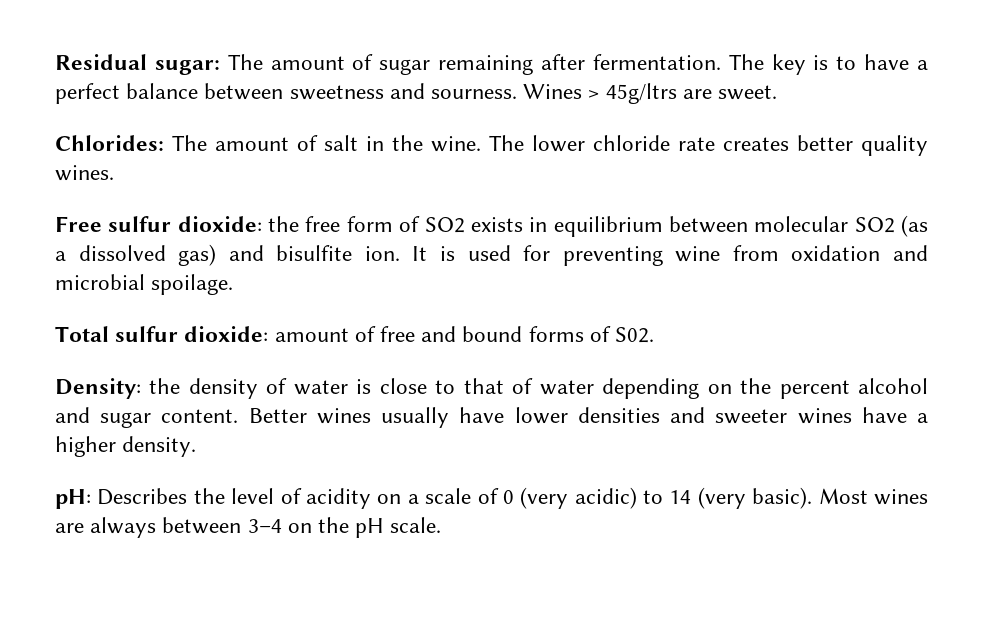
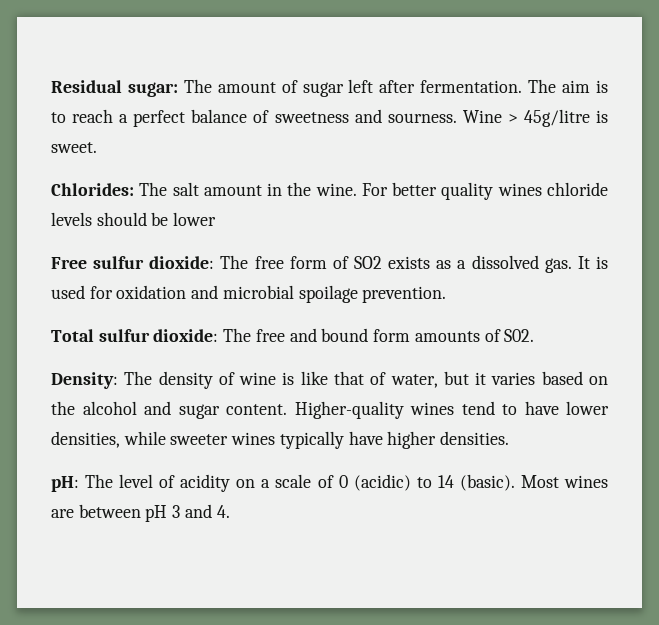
- Residual sugar: The amount of sugar remaining after fermentation.
+ Residual sugar: The amount of sugar left after fermentation.
- The key is to have a perfect balance between sweetness and sourness.
+ The aim is to reach a perfect balance of sweetness and sourness.
- Wines > 45g/ltrs are sweet.
+ Wine > 45g/litre is sweet.
- Chlorides: The amount of salt in the wine. The lower chloride rate creates better quality wines.
+ Chlorides: The salt amount in the wine. For better quality wines chloride levels should be lower
- Free sulfur dioxide: the free form of SO2 exists in equilibrium between molecular SO2 (as a dissolved gas) and bisulfite ion.
+ Free sulfur dioxide: The free form of SO2 exists as a dissolved gas.
- It is used for preventing wine from oxidation and microbial spoilage.
+ It is used for oxidation and microbial spoilage prevention.
- Total sulfur dioxide: amount of free and bound forms of S02.
+ Total sulfur dioxide: The free and bound form amounts of S02.
- Density: the density of water is close to that of water depending on the percent alcohol and sugar content.
+ Density: The density of wine is like that of water, but it varies based on the alcohol and sugar content.
- Better wines usually have lower densities and sweeter wines have a higher density.
+ Higher-quality wines tend to have lower densities, while sweeter wines typically have higher densities.
- pH: Describes the level of acidity on a scale of 0 (very acidic) to 14 (very basic). Most wines are always between 3–4 on the pH scale.
+ pH: The level of acidity on a scale of 0 (acidic) to 14 (basic). Most wines are between pH 3 and 4.

